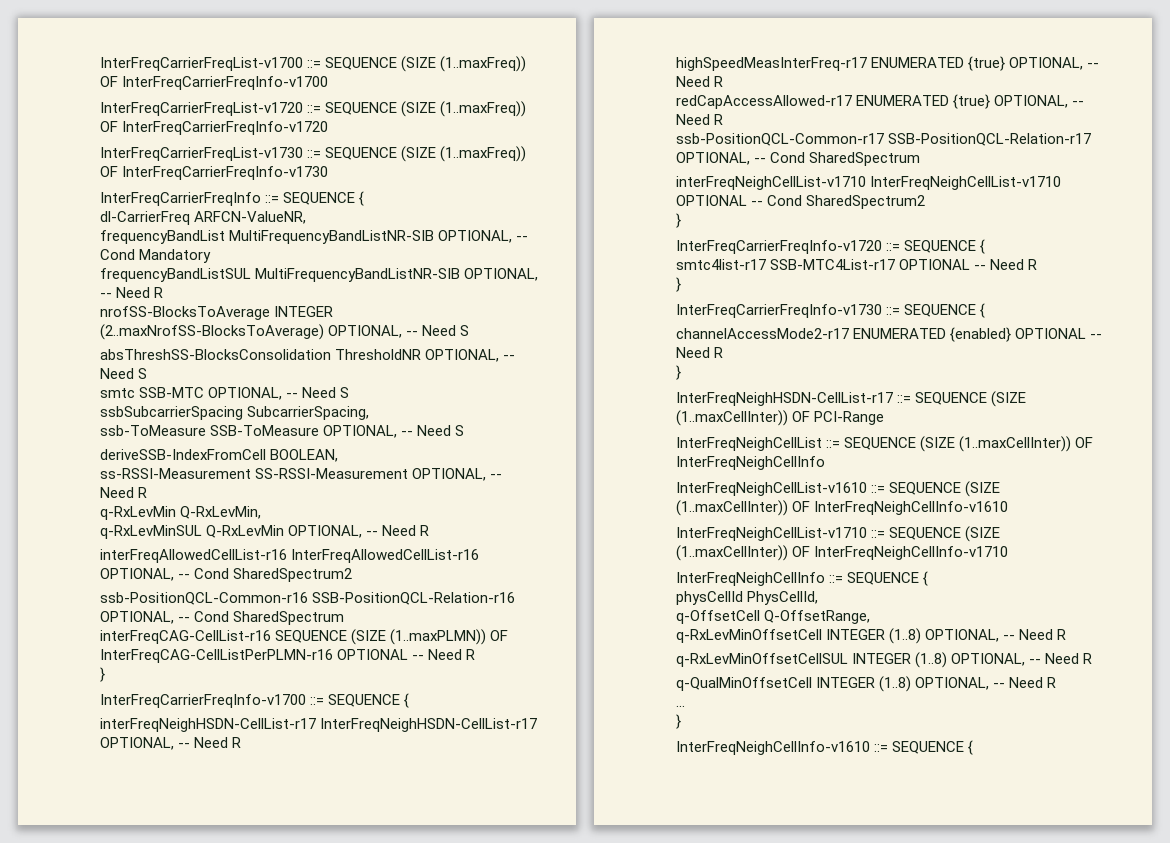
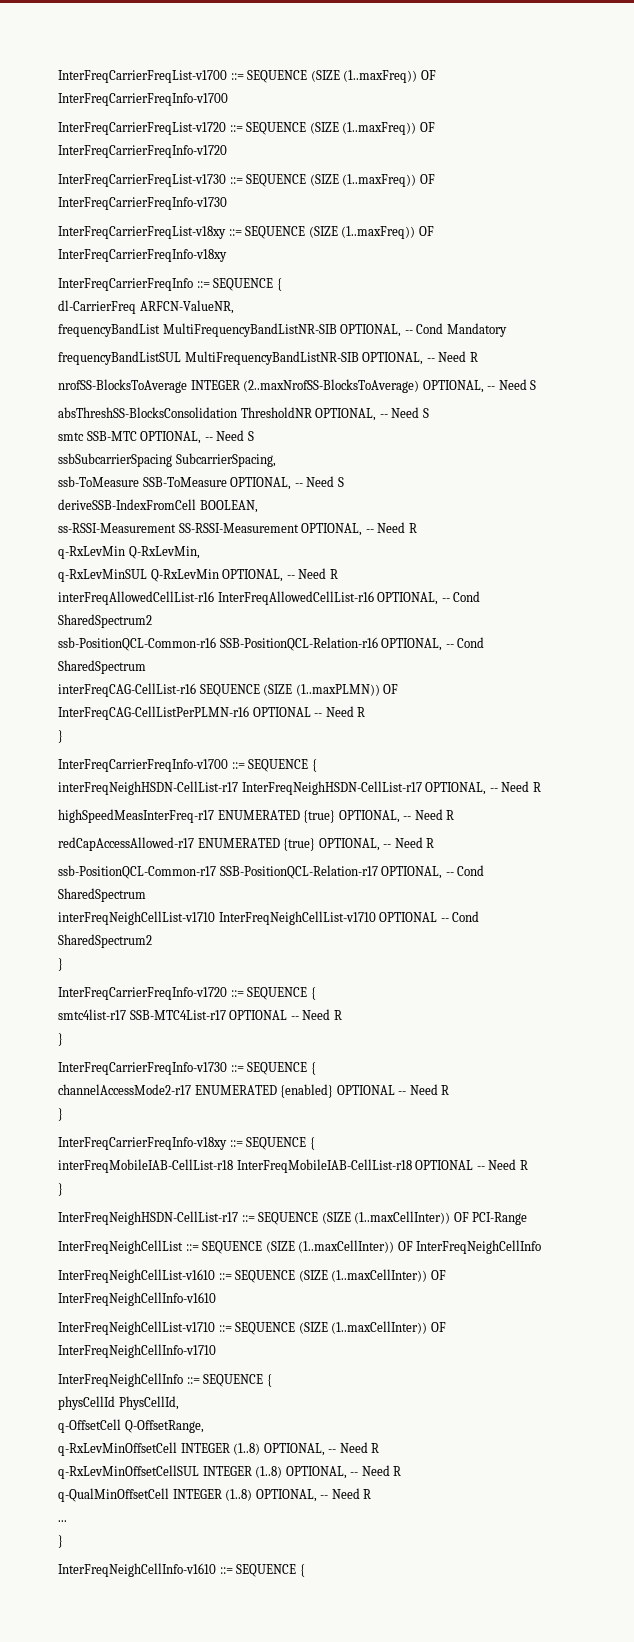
+ InterFreqCarrierFreqList-v18xy ::= SEQUENCE (SIZE (1..maxFreq)) OF InterFreqCarrierFreqInfo-v18xy
+ InterFreqCarrierFreqInfo-v18xy ::= SEQUENCE {
+ interFreqMobileIAB-CellList-r18 InterFreqMobileIAB-CellList-r18 OPTIONAL -- Need R
+ }

